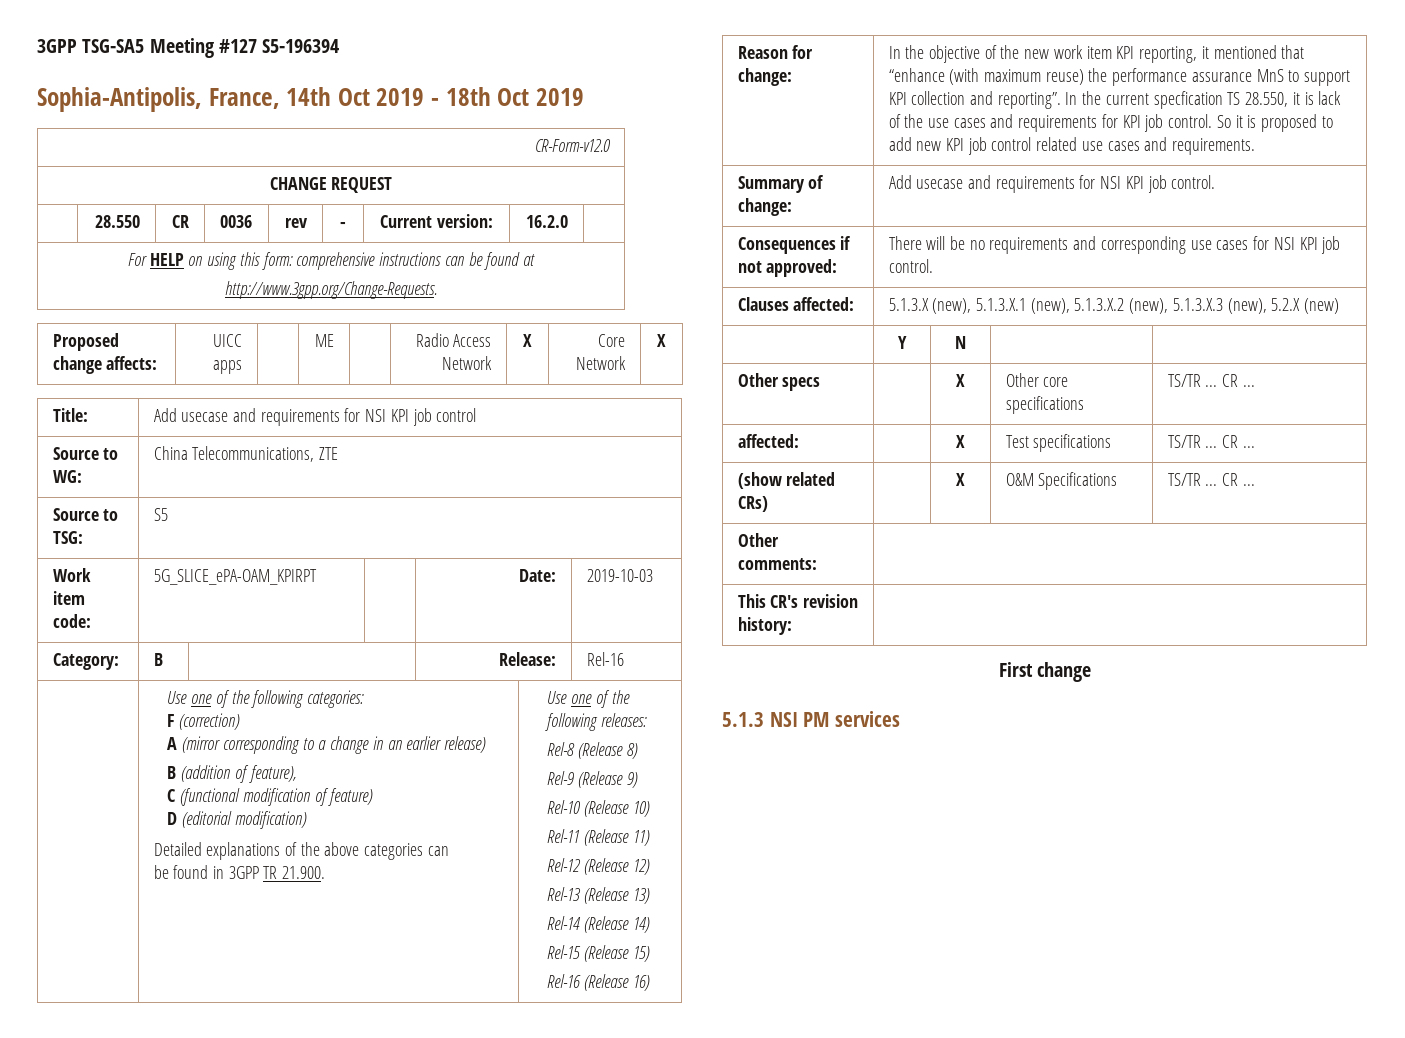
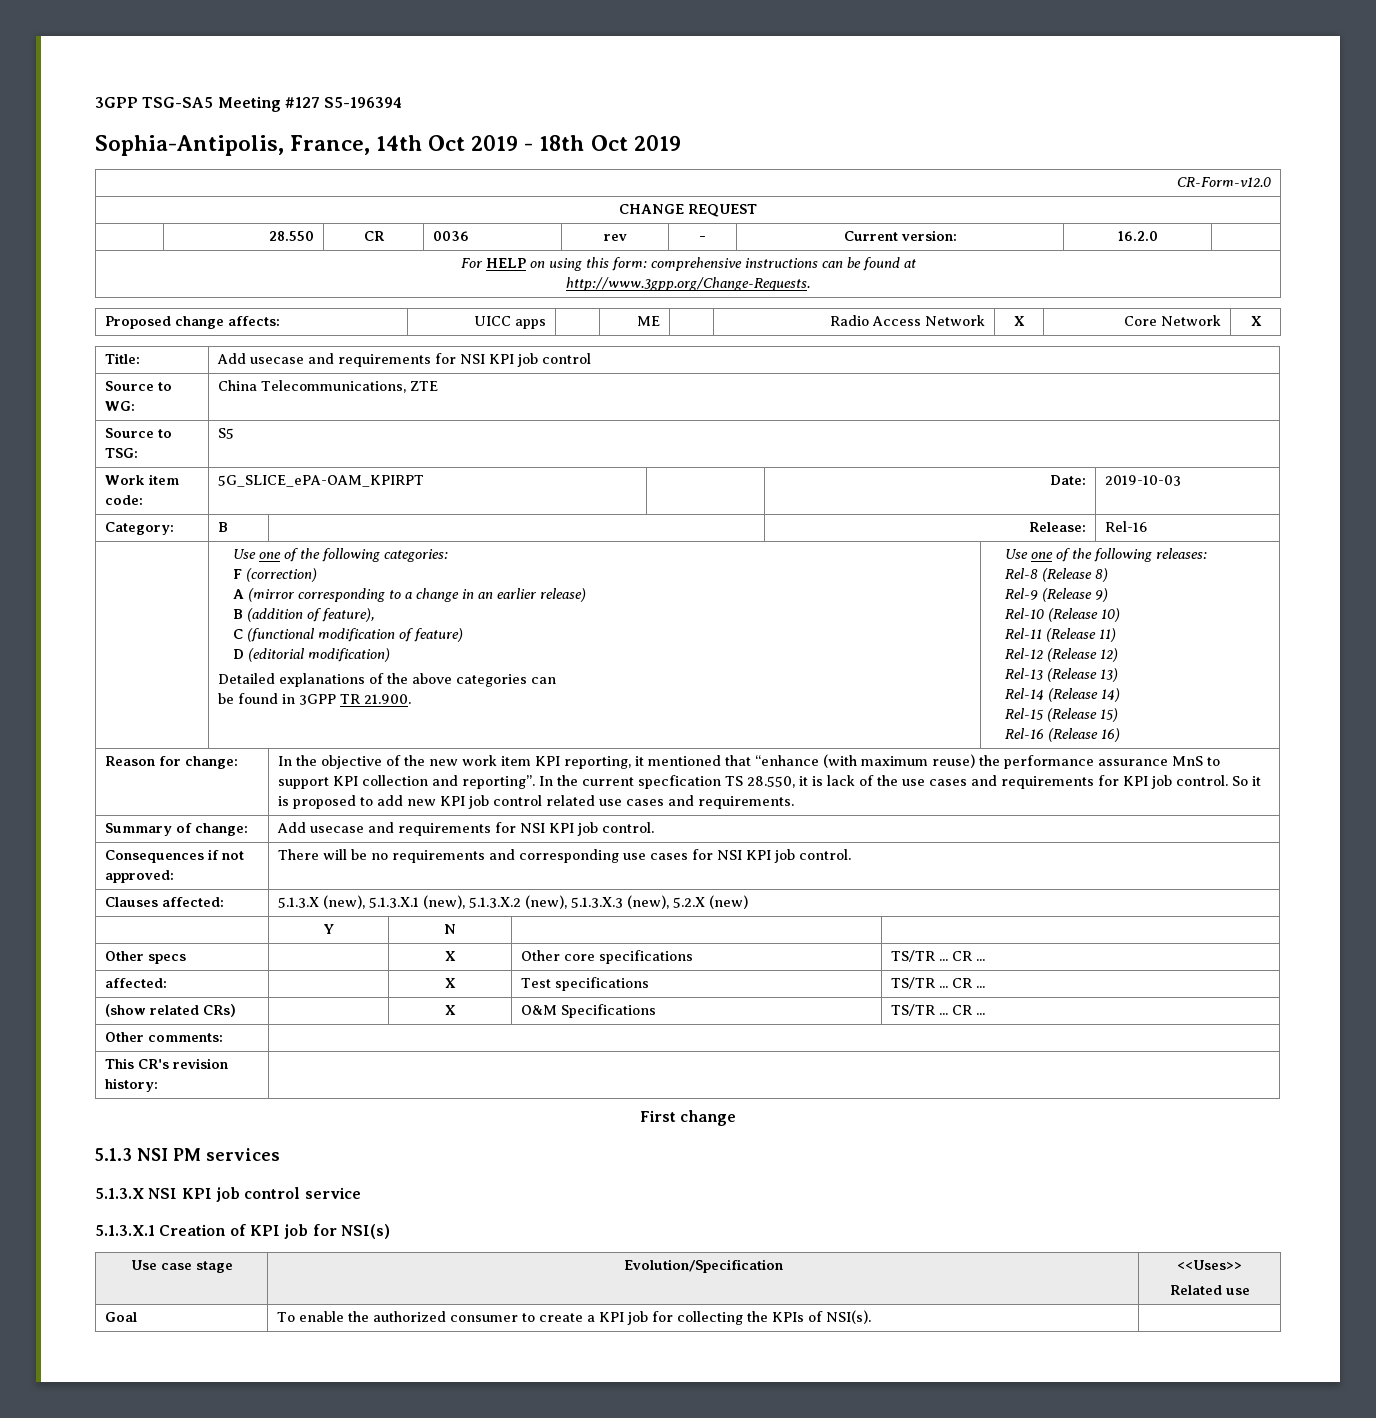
+ 5.1.3.X NSI KPI job control service
+ 5.1.3.X.1 Creation of KPI job for NSI(s)
+ Use case stage | Evolution/Specification | <<Uses>>
+ Related use
+ Goal | To enable the authorized consumer to create a KPI job for collecting the KPIs of NSI(s). |

